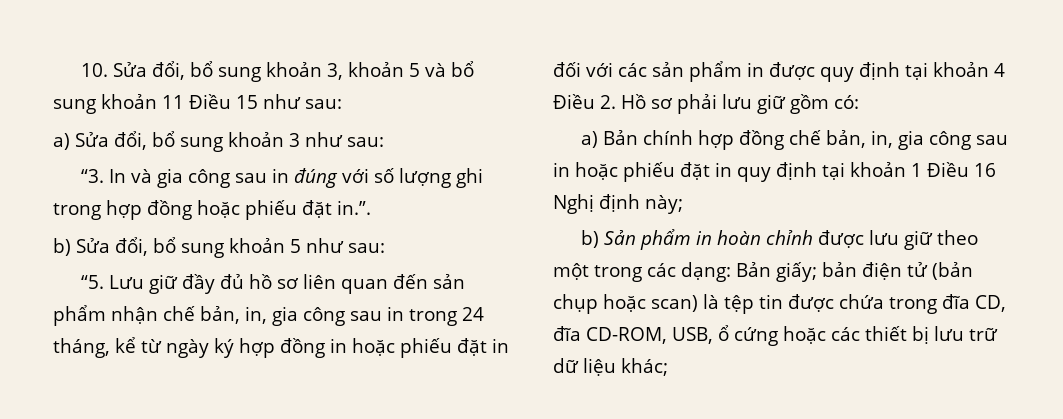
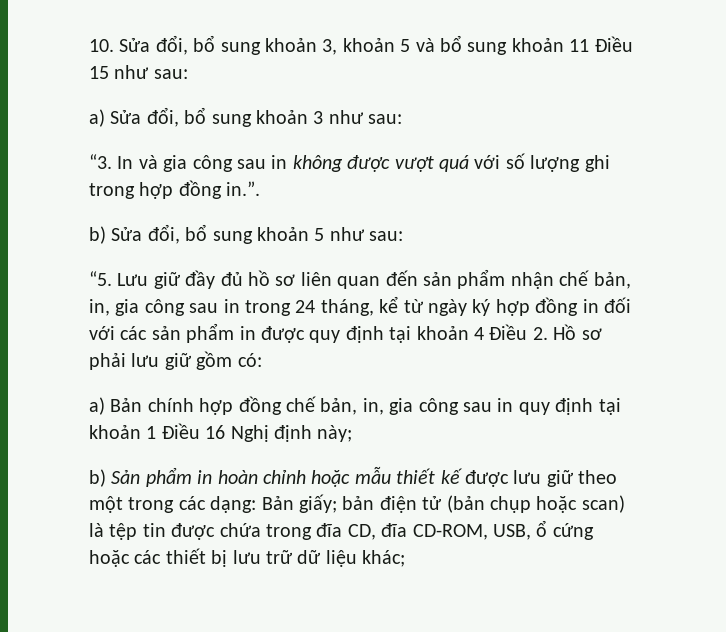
- “3. In và gia công sau in đúng với số lượng ghi trong hợp đồng hoặc phiếu đặt in.”.
+ “3. In và gia công sau in không được vượt quá với số lượng ghi trong hợp đồng in.”.
- “5. Lưu giữ đầy đủ hồ sơ liên quan đến sản phẩm nhận chế bản, in, gia công sau in trong 24 tháng, kể từ ngày ký hợp đồng in hoặc phiếu đặt in đối với các sản phẩm in được quy định tại khoản 4 Điều 2. Hồ sơ phải lưu giữ gồm có:
+ “5. Lưu giữ đầy đủ hồ sơ liên quan đến sản phẩm nhận chế bản, in, gia công sau in trong 24 tháng, kể từ ngày ký hợp đồng in đối với các sản phẩm in được quy định tại khoản 4 Điều 2. Hồ sơ phải lưu giữ gồm có:
- a) Bản chính hợp đồng chế bản, in, gia công sau in hoặc phiếu đặt in quy định tại khoản 1 Điều 16 Nghị định này;
+ a) Bản chính hợp đồng chế bản, in, gia công sau in quy định tại khoản 1 Điều 16 Nghị định này;
- b) Sản phẩm in hoàn chỉnh được lưu giữ theo một trong các dạng: Bản giấy; bản điện tử (bản chụp hoặc scan) là tệp tin được chứa trong đĩa CD, đĩa CD-ROM, USB, ổ cứng hoặc các thiết bị lưu trữ dữ liệu khác;
+ b) Sản phẩm in hoàn chỉnh hoặc mẫu thiết kế được lưu giữ theo một trong các dạng: Bản giấy; bản điện tử (bản chụp hoặc scan) là tệp tin được chứa trong đĩa CD, đĩa CD-ROM, USB, ổ cứng hoặc các thiết bị lưu trữ dữ liệu khác;

